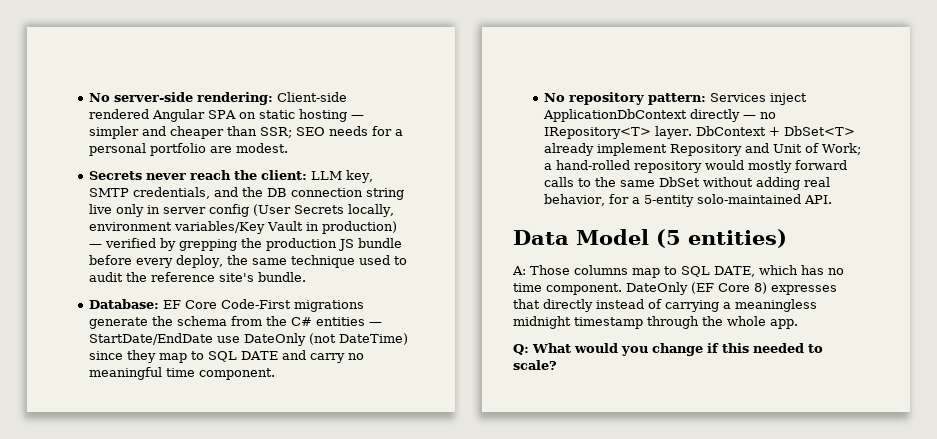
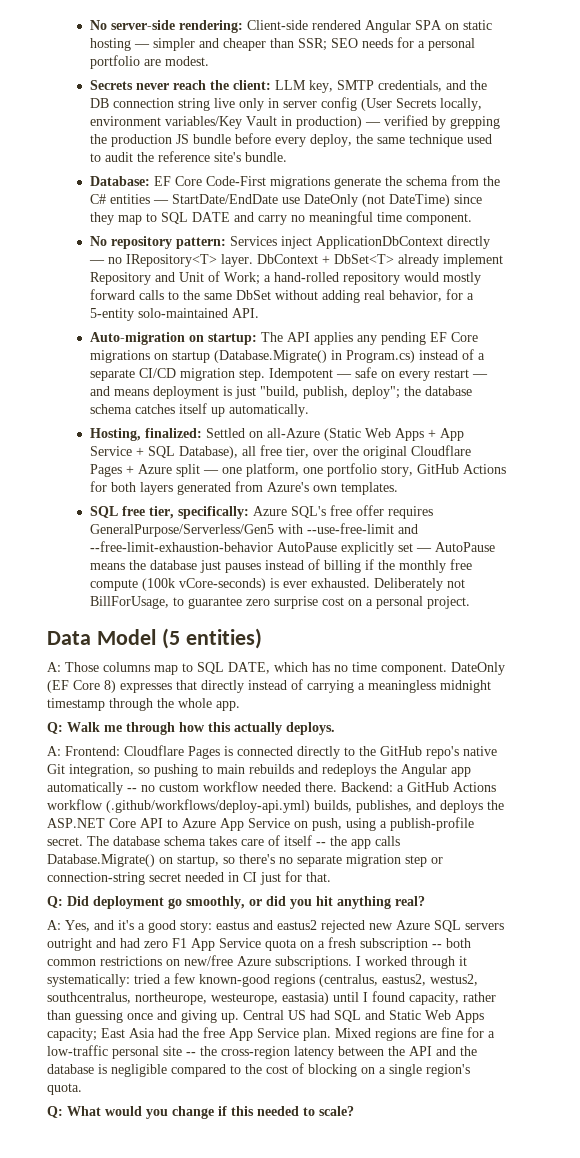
+ Auto-migration on startup: The API applies any pending EF Core migrations on startup (Database.Migrate() in Program.cs) instead of a separate CI/CD migration step. Idempotent — safe on every restart — and means deployment is just "build, publish, deploy"; the database schema catches itself up automatically.
+ Hosting, finalized: Settled on all-Azure (Static Web Apps + App Service + SQL Database), all free tier, over the original Cloudflare Pages + Azure split — one platform, one portfolio story, GitHub Actions for both layers generated from Azure's own templates.
+ SQL free tier, specifically: Azure SQL's free offer requires GeneralPurpose/Serverless/Gen5 with --use-free-limit and --free-limit-exhaustion-behavior AutoPause explicitly set — AutoPause means the database just pauses instead of billing if the monthly free compute (100k vCore-seconds) is ever exhausted. Deliberately not BillForUsage, to guarantee zero surprise cost on a personal project.
+ Q: Walk me through how this actually deploys.
+ A: Frontend: Cloudflare Pages is connected directly to the GitHub repo's native Git integration, so pushing to main rebuilds and redeploys the Angular app automatically -- no custom workflow needed there. Backend: a GitHub Actions workflow (.github/workflows/deploy-api.yml) builds, publishes, and deploys the ASP.NET Core API to Azure App Service on push, using a publish-profile secret. The database schema takes care of itself -- the app calls Database.Migrate() on startup, so there's no separate migration step or connection-string secret needed in CI just for that.
+ Q: Did deployment go smoothly, or did you hit anything real?
+ A: Yes, and it's a good story: eastus and eastus2 rejected new Azure SQL servers outright and had zero F1 App Service quota on a fresh subscription -- both common restrictions on new/free Azure subscriptions. I worked through it systematically: tried a few known-good regions (centralus, eastus2, westus2, southcentralus, northeurope, westeurope, eastasia) until I found capacity, rather than guessing once and giving up. Central US had SQL and Static Web Apps capacity; East Asia had the free App Service plan. Mixed regions are fine for a low-traffic personal site -- the cross-region latency between the API and the database is negligible compared to the cost of blocking on a single region's quota.

